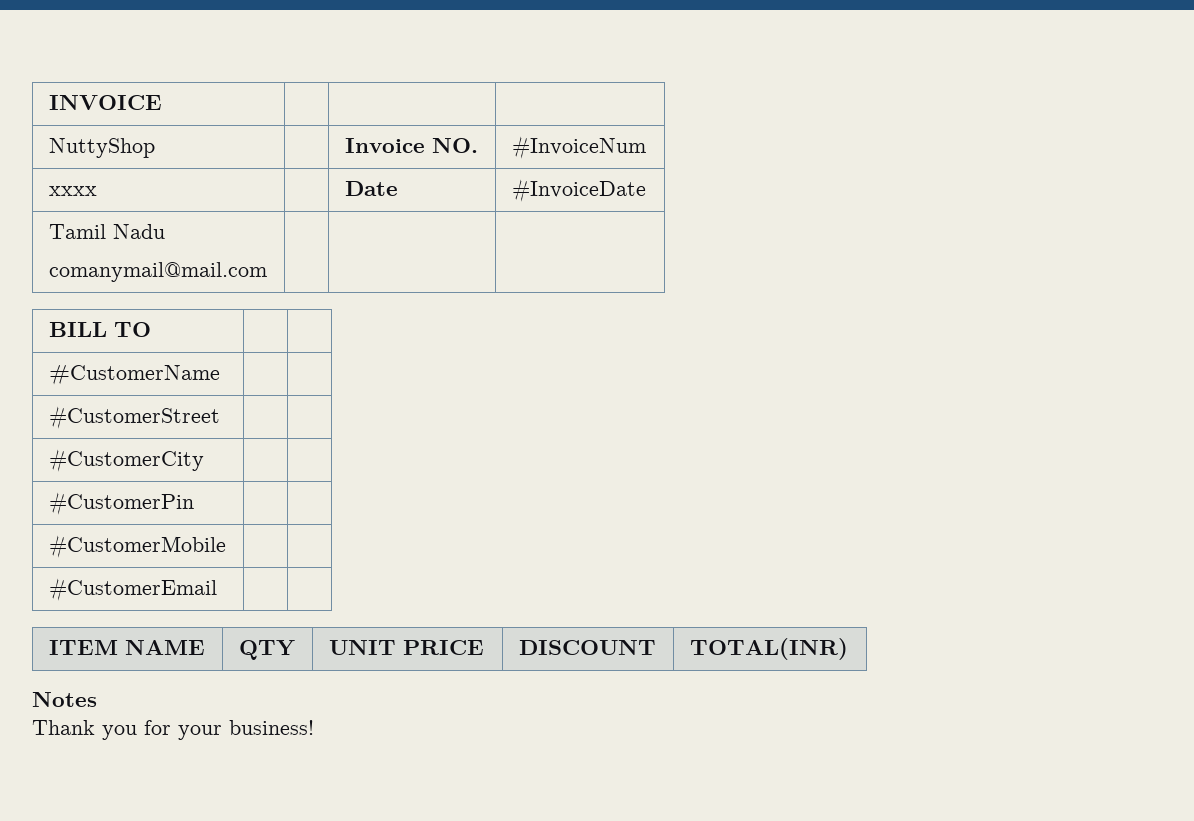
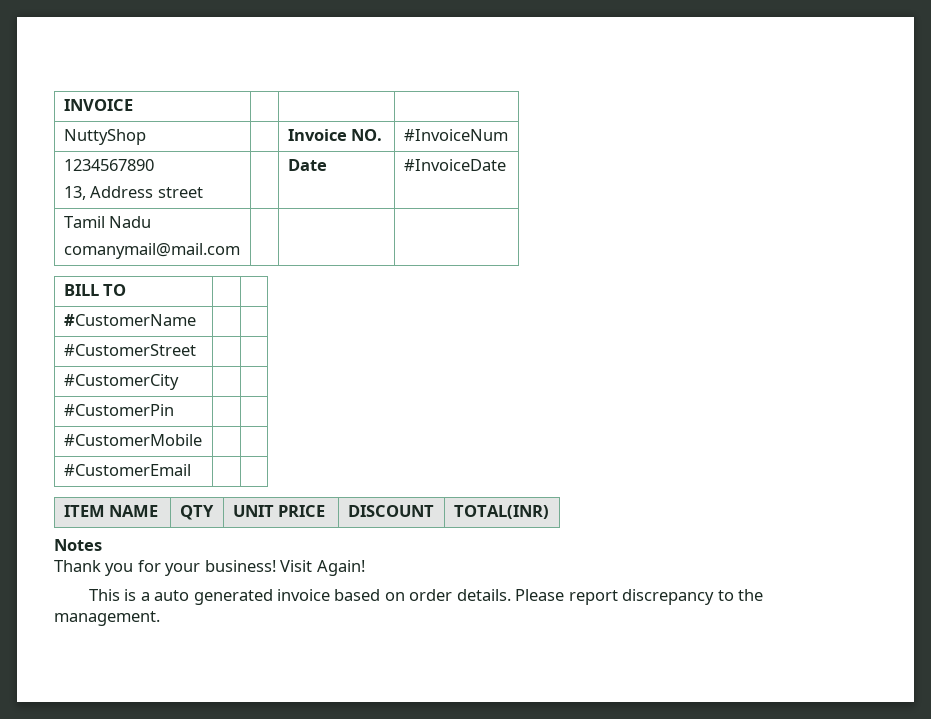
- xxxx | | Date | #InvoiceDate
+ 1234567890
+ 13, Address street | | Date | #InvoiceDate
+ Visit Again!
+ This is a auto generated invoice based on order details. Please report discrepancy to the management.

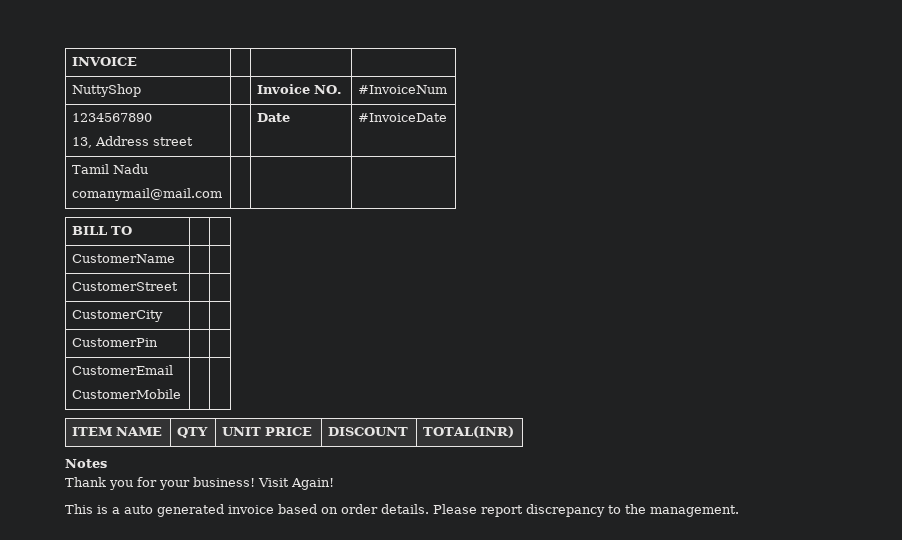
- #CustomerName | |
- #CustomerStreet | |
- #CustomerCity | |
- #CustomerPin | |
- #CustomerMobile | |
- #CustomerEmail | |
+ CustomerName | |
+ CustomerStreet | |
+ CustomerCity | |
+ CustomerPin | |
+ CustomerEmail
+ CustomerMobile | |

